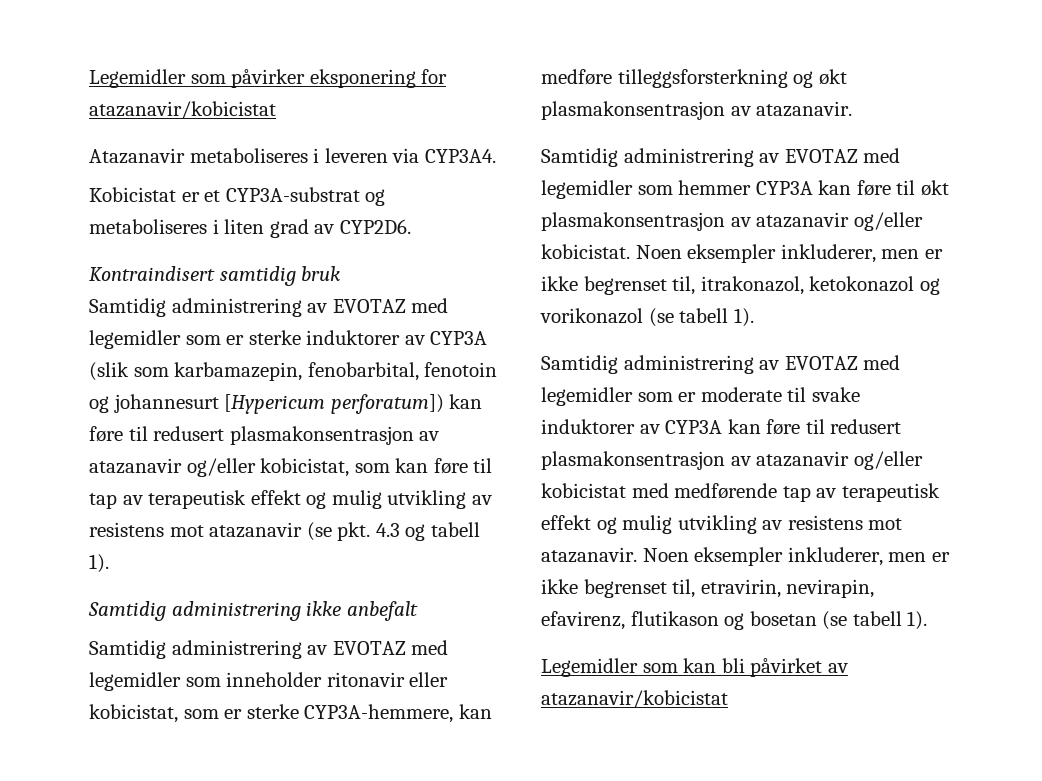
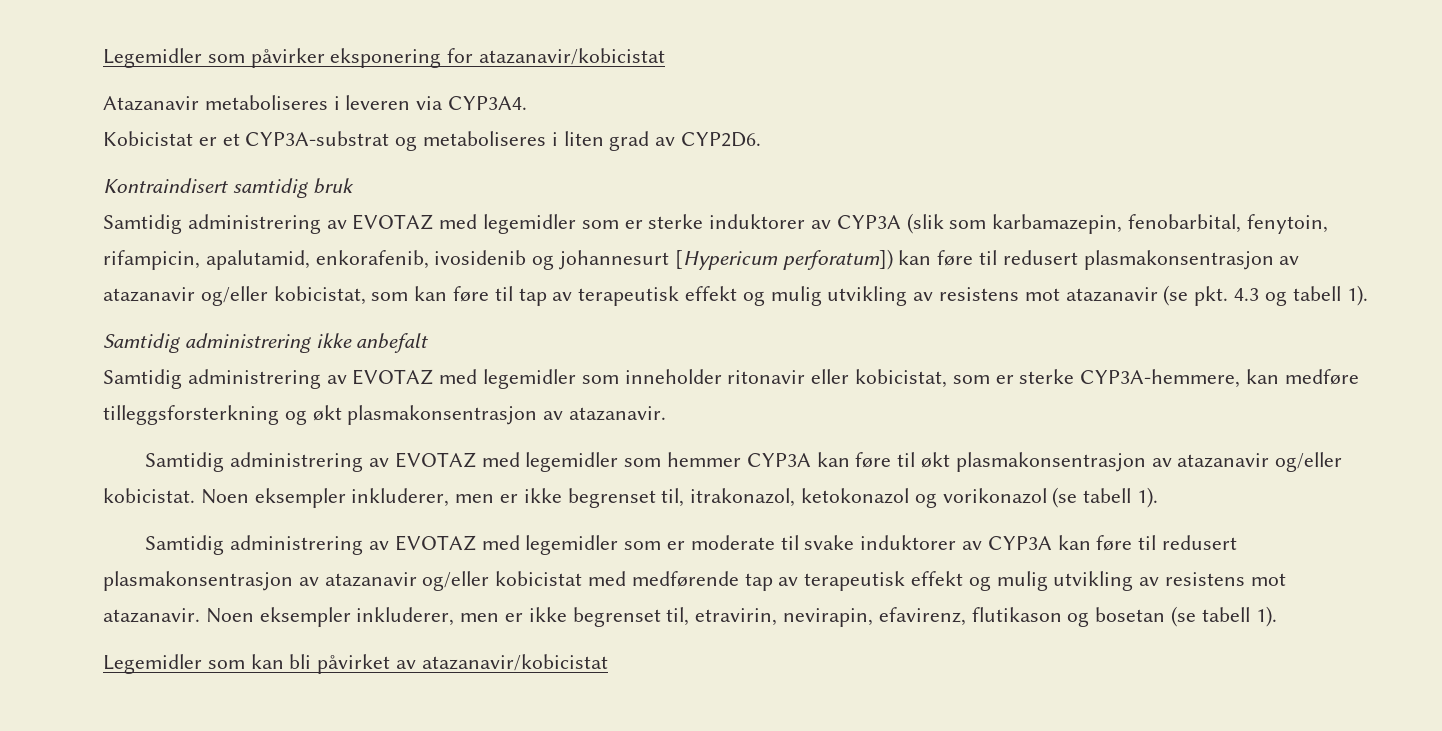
- Samtidig administrering av EVOTAZ med legemidler som er sterke induktorer av CYP3A (slik som karbamazepin, fenobarbital, fenotoin og johannesurt [Hypericum perforatum]) kan føre til redusert plasmakonsentrasjon av atazanavir og/eller kobicistat, som kan føre til tap av terapeutisk effekt og mulig utvikling av resistens mot atazanavir (se pkt. 4.3 og tabell 1).
+ Samtidig administrering av EVOTAZ med legemidler som er sterke induktorer av CYP3A (slik som karbamazepin, fenobarbital, fenytoin, rifampicin, apalutamid, enkorafenib, ivosidenib og johannesurt [Hypericum perforatum]) kan føre til redusert plasmakonsentrasjon av atazanavir og/eller kobicistat, som kan føre til tap av terapeutisk effekt og mulig utvikling av resistens mot atazanavir (se pkt. 4.3 og tabell 1).

